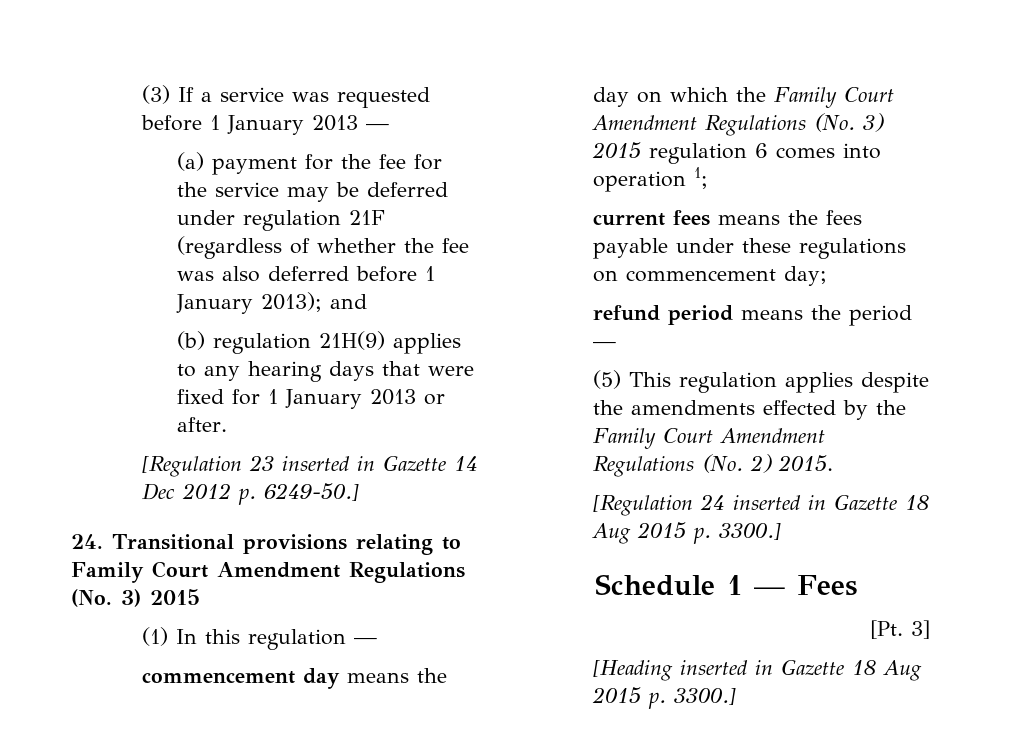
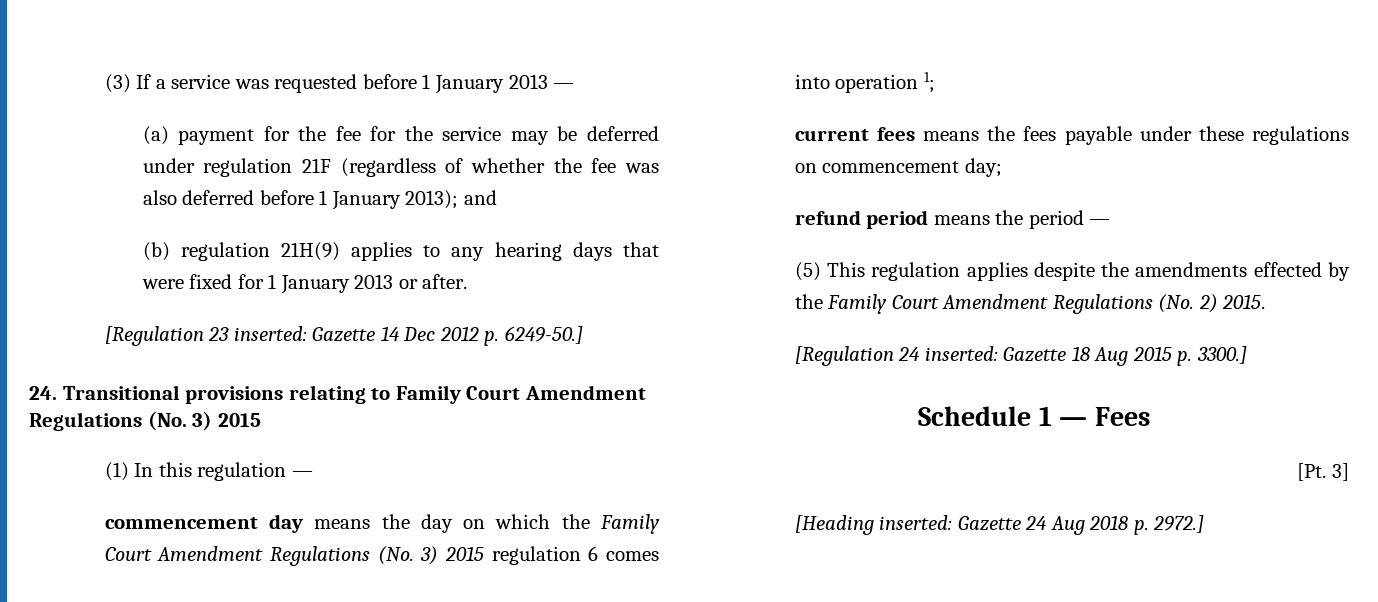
- [Regulation 23 inserted in Gazette 14 Dec 2012 p. 6249-50.]
+ [Regulation 23 inserted: Gazette 14 Dec 2012 p. 6249-50.]
- [Regulation 24 inserted in Gazette 18 Aug 2015 p. 3300.]
+ [Regulation 24 inserted: Gazette 18 Aug 2015 p. 3300.]
- [Heading inserted in Gazette 18 Aug 2015 p. 3300.]
+ [Heading inserted: Gazette 24 Aug 2018 p. 2972.]

